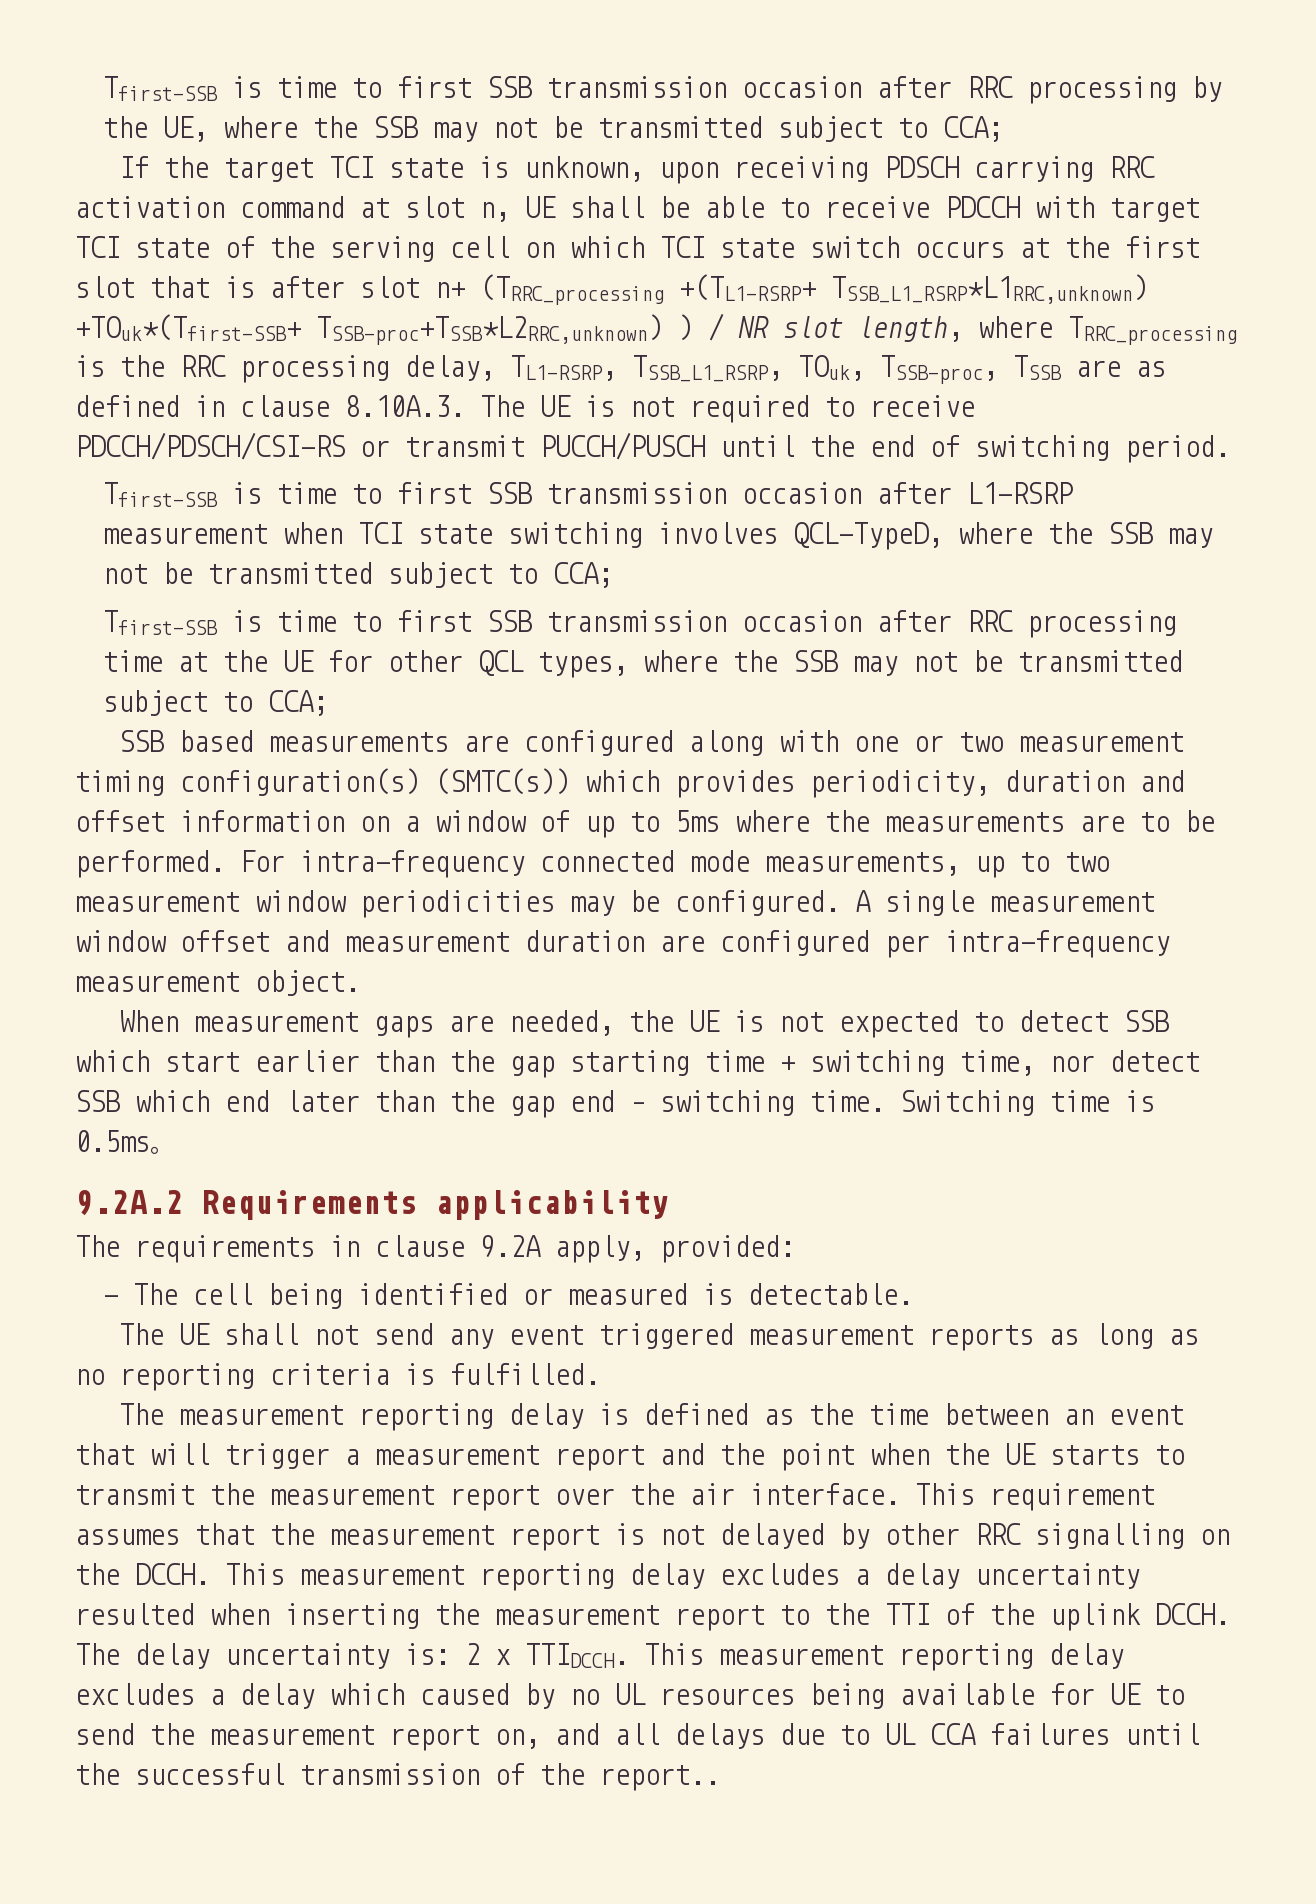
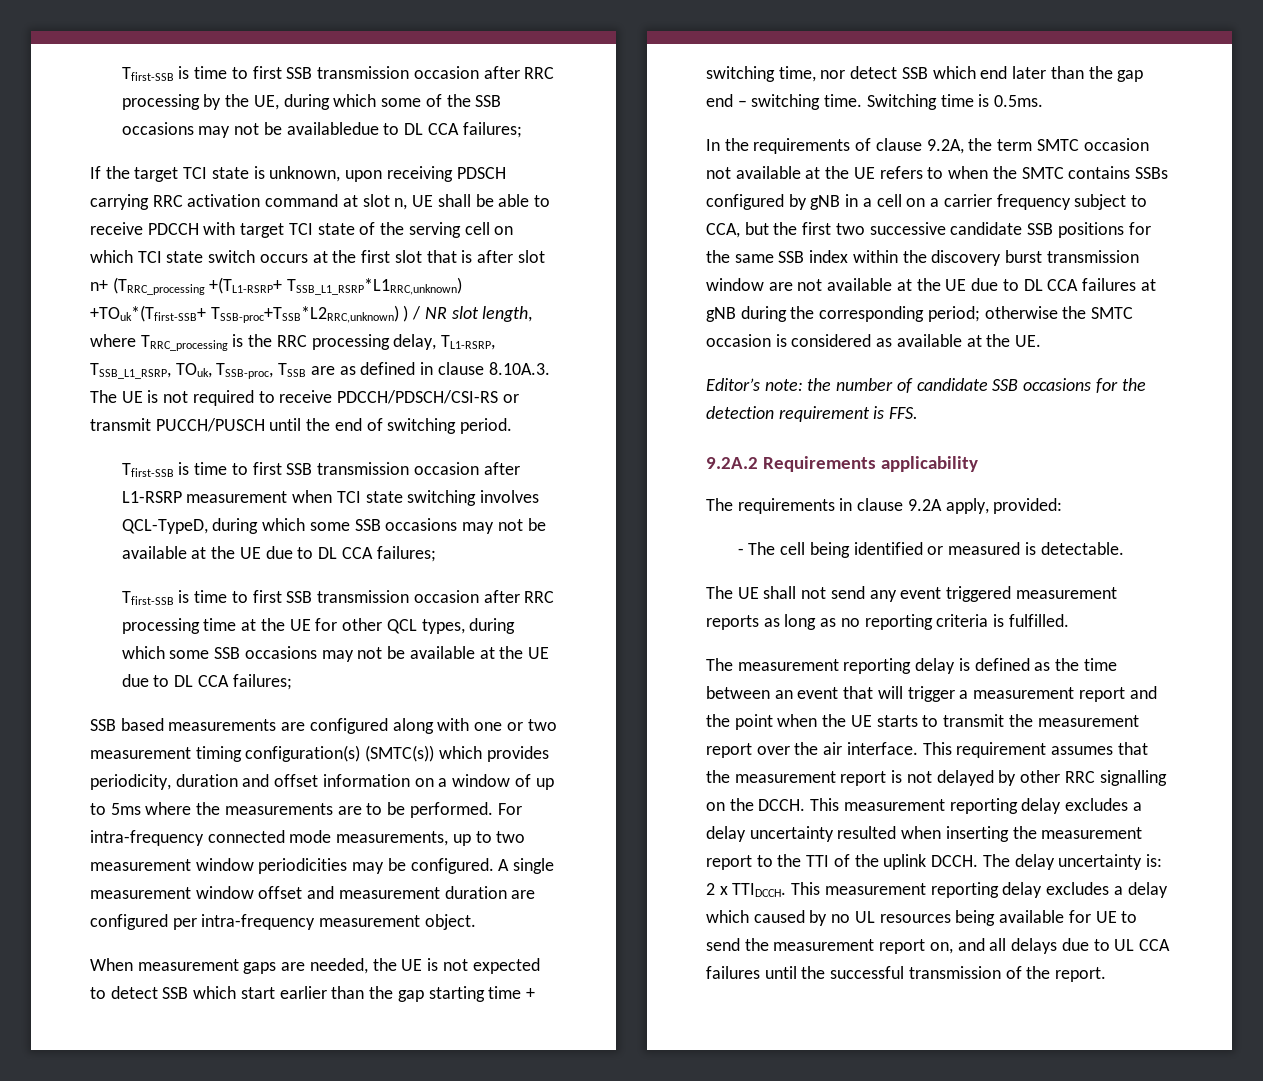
- Tfirst-SSB is time to first SSB transmission occasion after RRC processing by the UE, where the SSB may not be transmitted subject to CCA;
+ Tfirst-SSB is time to first SSB transmission occasion after RRC processing by the UE, during which some of the SSB occasions may not be availabledue to DL CCA failures;
- Tfirst-SSB is time to first SSB transmission occasion after L1-RSRP measurement when TCI state switching involves QCL-TypeD, where the SSB may not be transmitted subject to CCA;
+ Tfirst-SSB is time to first SSB transmission occasion after L1-RSRP measurement when TCI state switching involves QCL-TypeD, during which some SSB occasions may not be available at the UE due to DL CCA failures;
- Tfirst-SSB is time to first SSB transmission occasion after RRC processing time at the UE for other QCL types, where the SSB may not be transmitted subject to CCA;
+ Tfirst-SSB is time to first SSB transmission occasion after RRC processing time at the UE for other QCL types, during which some SSB occasions may not be available at the UE due to DL CCA failures;
- Switching time is 0.5ms。
+ Switching time is 0.5ms.
+ In the requirements of clause 9.2A, the term SMTC occasion not available at the UE refers to when the SMTC contains SSBs configured by gNB in a cell on a carrier frequency subject to CCA, but the first two successive candidate SSB positions for the same SSB index within the discovery burst transmission window are not available at the UE due to DL CCA failures at gNB during the corresponding period; otherwise the SMTC occasion is considered as available at the UE.
+ Editor’s note: the number of candidate SSB occasions for the detection requirement is FFS.
- This measurement reporting delay excludes a delay which caused by no UL resources being available for UE to send the measurement report on, and all delays due to UL CCA failures until the successful transmission of the report..
+ This measurement reporting delay excludes a delay which caused by no UL resources being available for UE to send the measurement report on, and all delays due to UL CCA failures until the successful transmission of the report.

